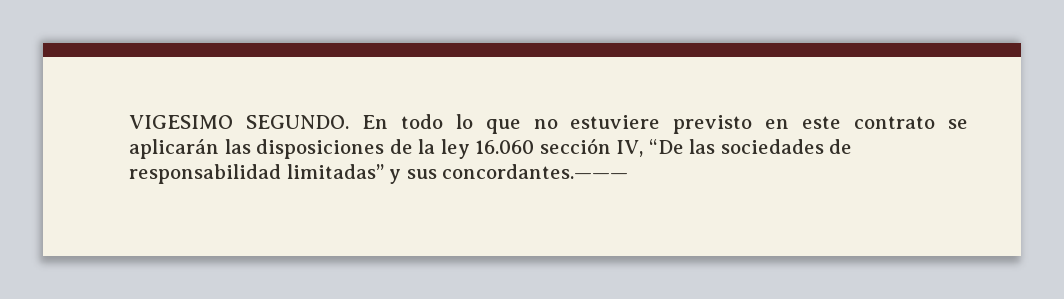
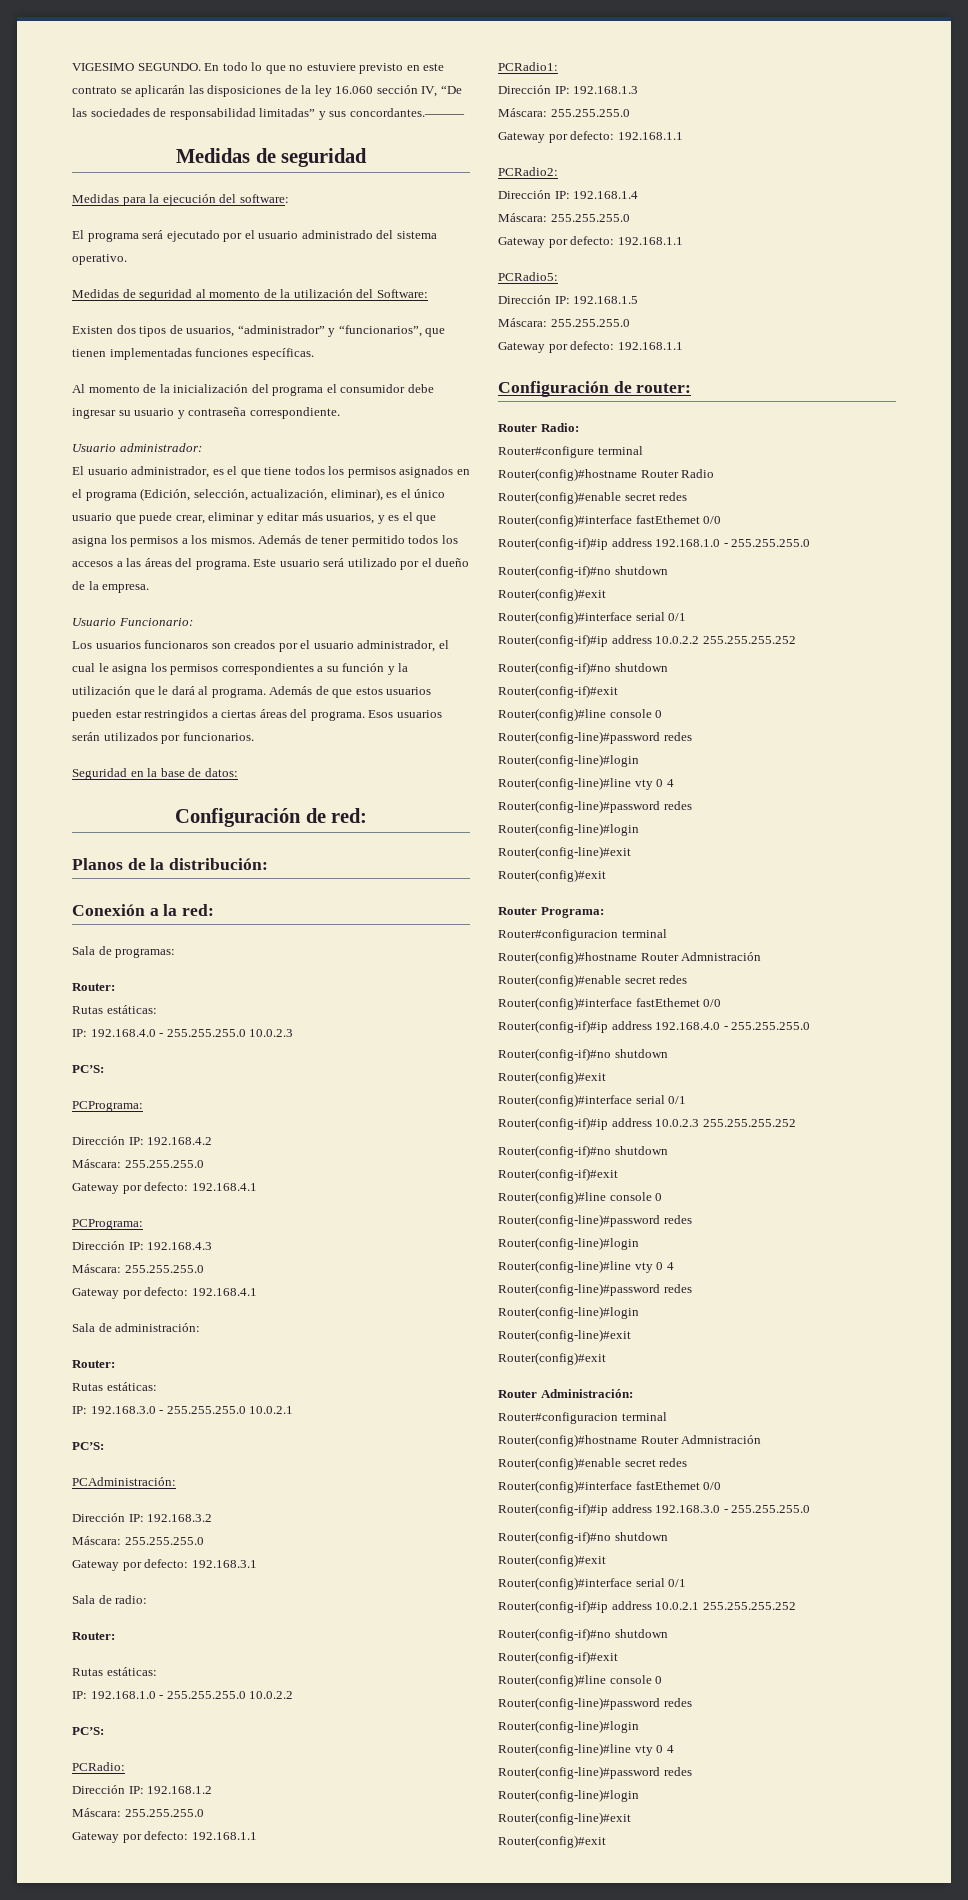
  En todo lo que no estuviere previsto en este contrato se aplicarán las disposiciones de la ley 16.060 sección IV, “De las sociedades de responsabilidad limitadas” y sus concordantes.———
+ Medidas de seguridad
+ Medidas para la ejecución del software:
+ El programa será ejecutado por el usuario administrado del sistema operativo.
+ Medidas de seguridad al momento de la utilización del Software:
+ Existen dos tipos de usuarios, “administrador” y “funcionarios”, que tienen implementadas funciones específicas.
+ Al momento de la inicialización del programa el consumidor debe ingresar su usuario y contraseña correspondiente.
+ Usuario administrador:
+ El usuario administrador, es el que tiene todos los permisos asignados en el programa (Edición, selección, actualización, eliminar), es el único usuario que puede crear, eliminar y editar más usuarios, y es el que asigna los permisos a los mismos. Además de tener permitido todos los accesos a las áreas del programa. Este usuario será utilizado por el dueño de la empresa.
+ Usuario Funcionario:
+ Los usuarios funcionaros son creados por el usuario administrador, el cual le asigna los permisos correspondientes a su función y la utilización que le dará al programa. Además de que estos usuarios pueden estar restringidos a ciertas áreas del programa. Esos usuarios serán utilizados por funcionarios.
+ Seguridad en la base de datos:
+ Configuración de red:
+ Planos de la distribución:
+ Conexión a la red:
+ Sala de programas:
+ Router:
+ Rutas estáticas:
+ IP: 192.168.4.0 - 255.255.255.0 10.0.2.3
+ PC’S:
+ PCPrograma:
+ Dirección IP: 192.168.4.2
+ Máscara: 255.255.255.0
+ Gateway por defecto: 192.168.4.1
+ PCPrograma:
+ Dirección IP: 192.168.4.3
+ Máscara: 255.255.255.0
+ Gateway por defecto: 192.168.4.1
+ Sala de administración:
+ Router:
+ Rutas estáticas:
+ IP: 192.168.3.0 - 255.255.255.0 10.0.2.1
+ PC’S:
+ PCAdministración:
+ Dirección IP: 192.168.3.2
+ Máscara: 255.255.255.0
+ Gateway por defecto: 192.168.3.1
+ Sala de radio:
+ Router:
+ Rutas estáticas:
+ IP: 192.168.1.0 - 255.255.255.0 10.0.2.2
+ PC’S:
+ PCRadio:
+ Dirección IP: 192.168.1.2
+ Máscara: 255.255.255.0
+ Gateway por defecto: 192.168.1.1
+ PCRadio1:
+ Dirección IP: 192.168.1.3
+ Máscara: 255.255.255.0
+ Gateway por defecto: 192.168.1.1
+ PCRadio2:
+ Dirección IP: 192.168.1.4
+ Máscara: 255.255.255.0
+ Gateway por defecto: 192.168.1.1
+ PCRadio5:
+ Dirección IP: 192.168.1.5
+ Máscara: 255.255.255.0
+ Gateway por defecto: 192.168.1.1
+ Configuración de router:
+ Router Radio:
+ Router#configure terminal
+ Router(config)#hostname Router Radio
+ Router(config)#enable secret redes
+ Router(config)#interface fastEthemet 0/0
+ Router(config-if)#ip address 192.168.1.0 - 255.255.255.0
+ Router(config-if)#no shutdown
+ Router(config)#exit
+ Router(config)#interface serial 0/1
+ Router(config-if)#ip address 10.0.2.2 255.255.255.252
+ Router(config-if)#no shutdown
+ Router(config-if)#exit
+ Router(config)#line console 0
+ Router(config-line)#password redes
+ Router(config-line)#login
+ Router(config-line)#line vty 0 4
+ Router(config-line)#password redes
+ Router(config-line)#login
+ Router(config-line)#exit
+ Router(config)#exit
+ Router Programa:
+ Router#configuracion terminal
+ Router(config)#hostname Router Admnistración
+ Router(config)#enable secret redes
+ Router(config)#interface fastEthemet 0/0
+ Router(config-if)#ip address 192.168.4.0 - 255.255.255.0
+ Router(config-if)#no shutdown
+ Router(config)#exit
+ Router(config)#interface serial 0/1
+ Router(config-if)#ip address 10.0.2.3 255.255.255.252
+ Router(config-if)#no shutdown
+ Router(config-if)#exit
+ Router(config)#line console 0
+ Router(config-line)#password redes
+ Router(config-line)#login
+ Router(config-line)#line vty 0 4
+ Router(config-line)#password redes
+ Router(config-line)#login
+ Router(config-line)#exit
+ Router(config)#exit
+ Router Administración:
+ Router#configuracion terminal
+ Router(config)#hostname Router Admnistración
+ Router(config)#enable secret redes
+ Router(config)#interface fastEthemet 0/0
+ Router(config-if)#ip address 192.168.3.0 - 255.255.255.0
+ Router(config-if)#no shutdown
+ Router(config)#exit
+ Router(config)#interface serial 0/1
+ Router(config-if)#ip address 10.0.2.1 255.255.255.252
+ Router(config-if)#no shutdown
+ Router(config-if)#exit
+ Router(config)#line console 0
+ Router(config-line)#password redes
+ Router(config-line)#login
+ Router(config-line)#line vty 0 4
+ Router(config-line)#password redes
+ Router(config-line)#login
+ Router(config-line)#exit
+ Router(config)#exit

